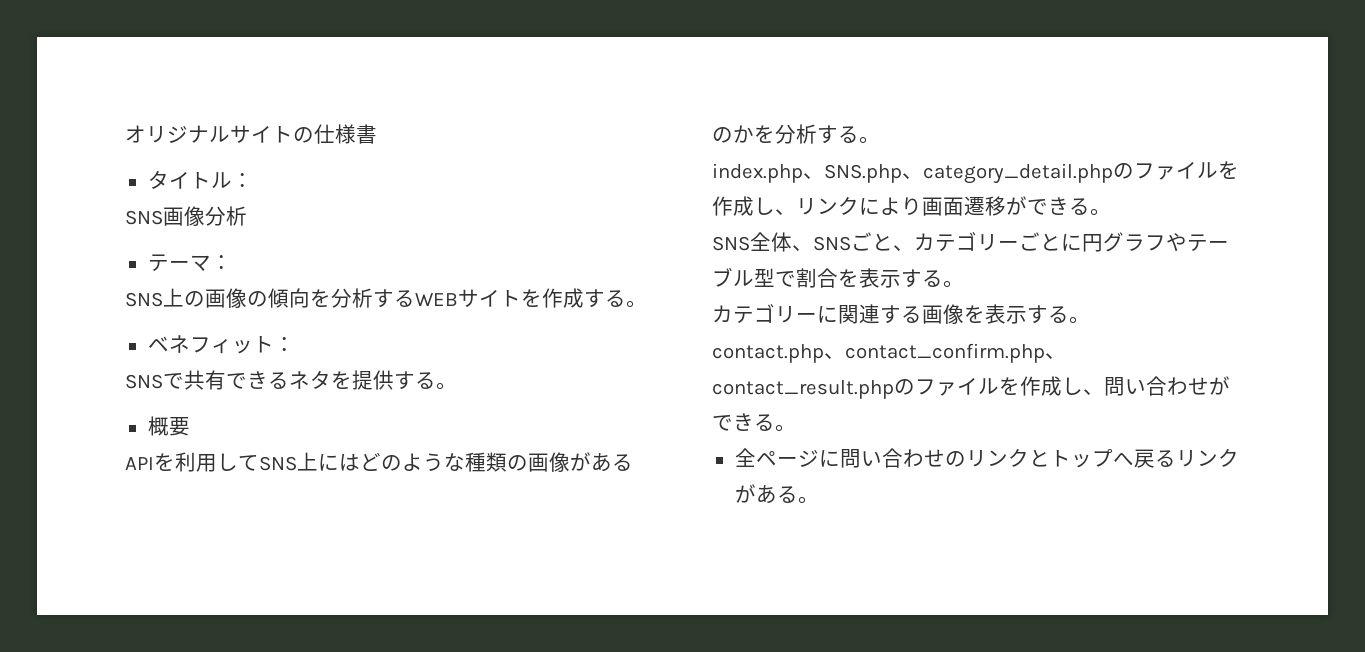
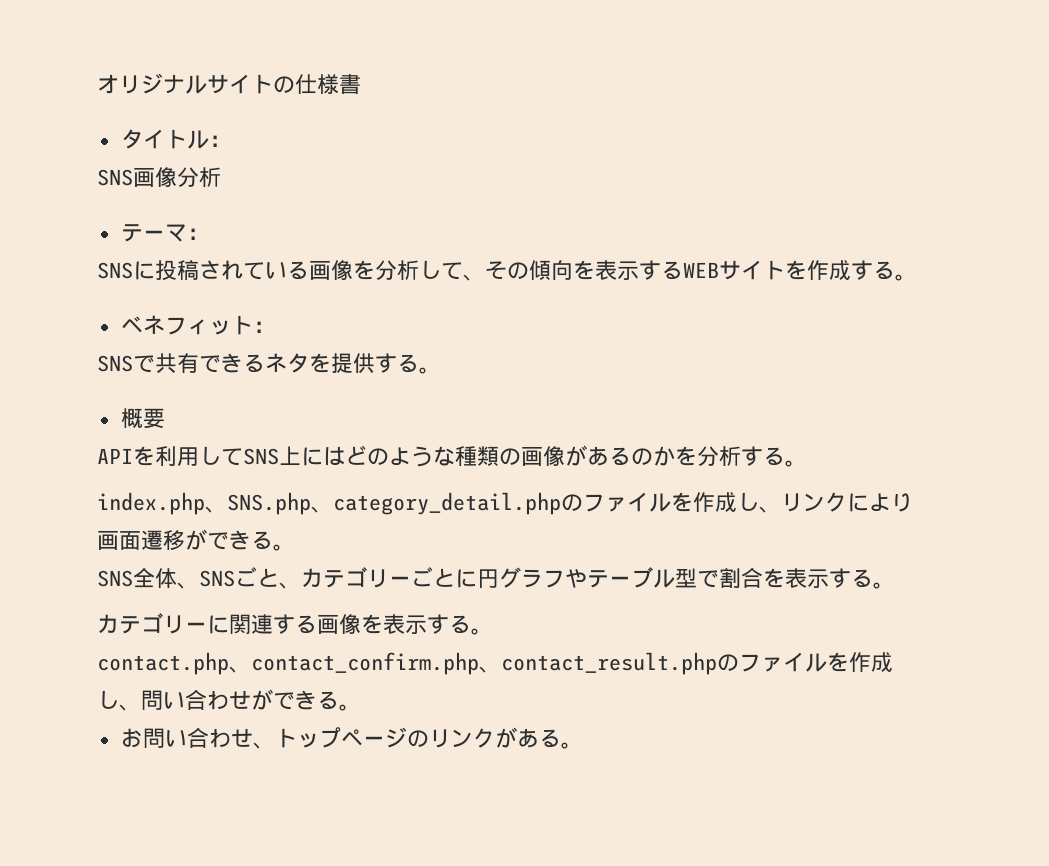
- SNS上の画像の傾向を分析するWEBサイトを作成する。
+ SNSに投稿されている画像を分析して、その傾向を表示するWEBサイトを作成する。
- 全ページに問い合わせのリンクとトップへ戻るリンクがある。
+ お問い合わせ、トップページのリンクがある。

